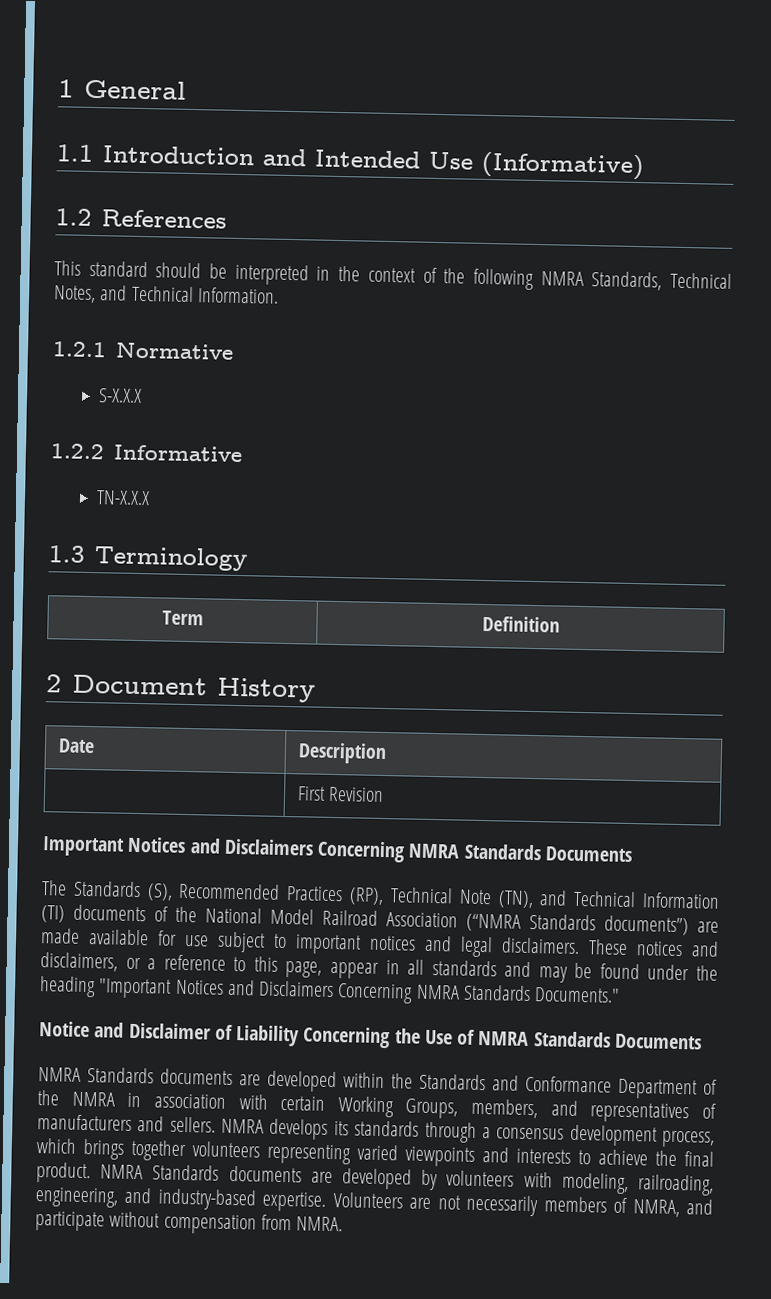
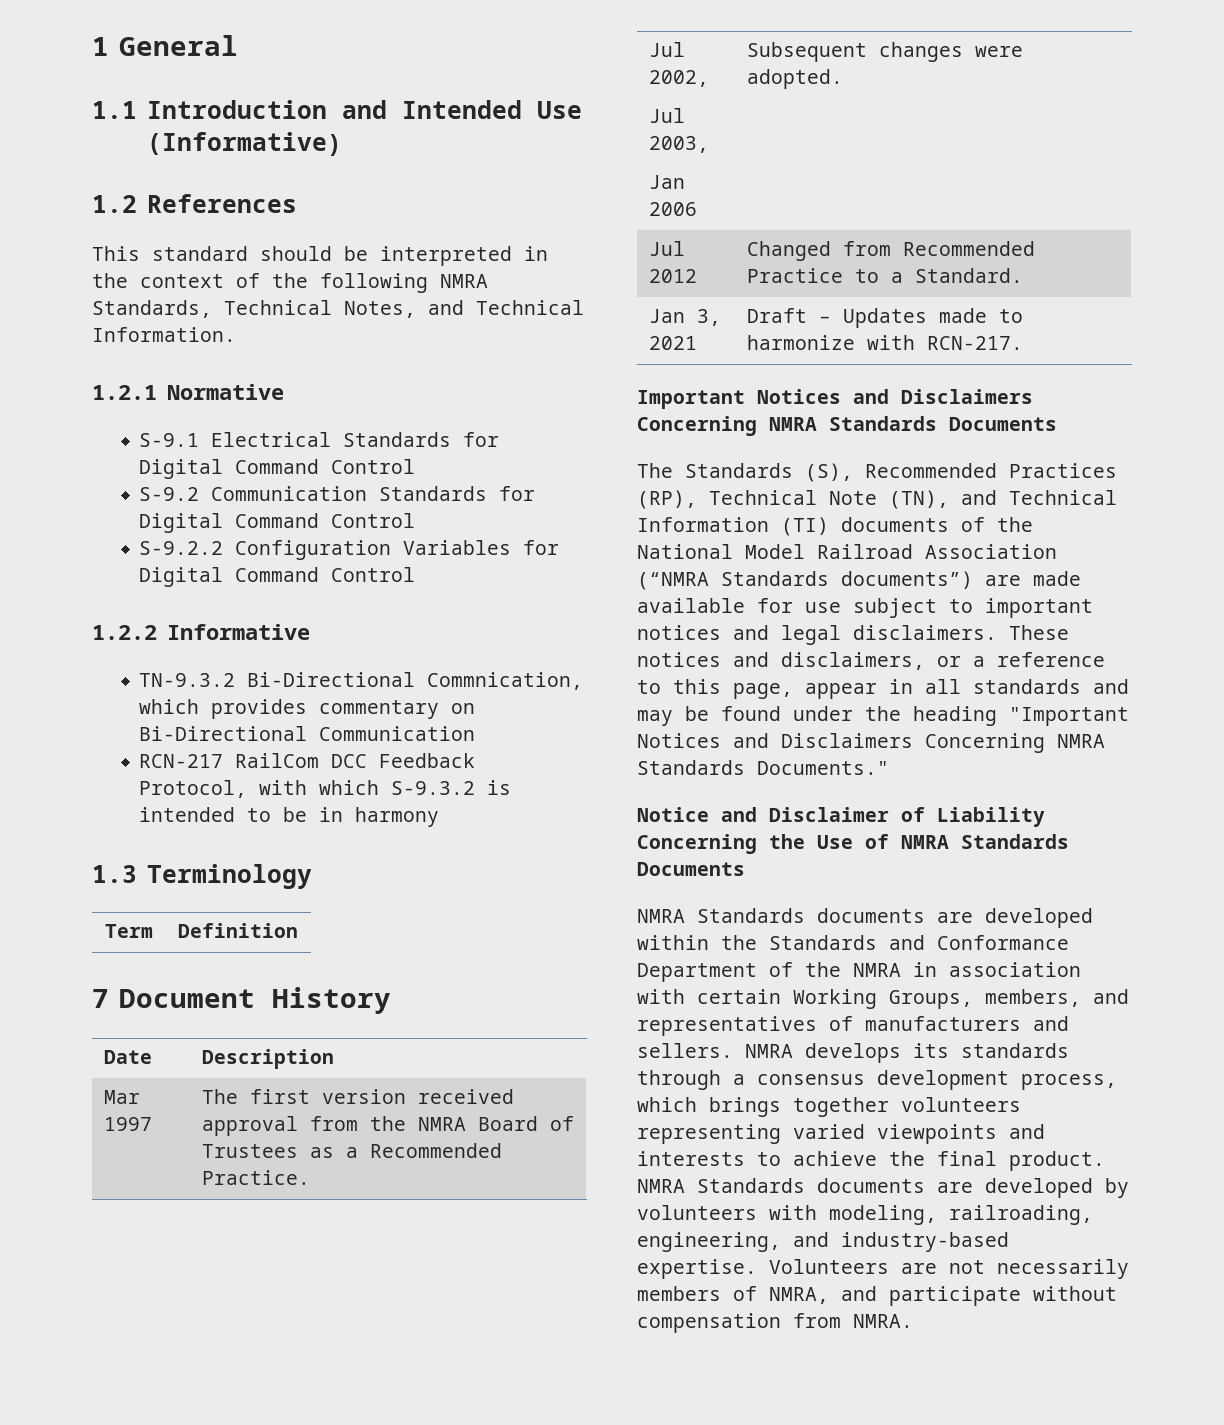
- S-X.X.X
+ S-9.1 Electrical Standards for Digital Command Control
+ S-9.2 Communication Standards for Digital Command Control
+ S-9.2.2 Configuration Variables for Digital Command Control
  1.2.2 Informative
- TN-X.X.X
+ TN-9.3.2 Bi-Directional Commnication, which provides commentary on Bi-Directional Communication
+ RCN-217 RailCom DCC Feedback Protocol, with which S-9.3.2 is intended to be in harmony
- 2 Document History
+ 7 Document History
- | First Revision
+ Mar 1997 | The first version received approval from the NMRA Board of Trustees as a Recommended Practice.
+ Jul 2002,
+ Jul 2003,
+ Jan 2006 | Subsequent changes were adopted.
+ Jul 2012 | Changed from Recommended Practice to a Standard.
+ Jan 3, 2021 | Draft – Updates made to harmonize with RCN-217.

